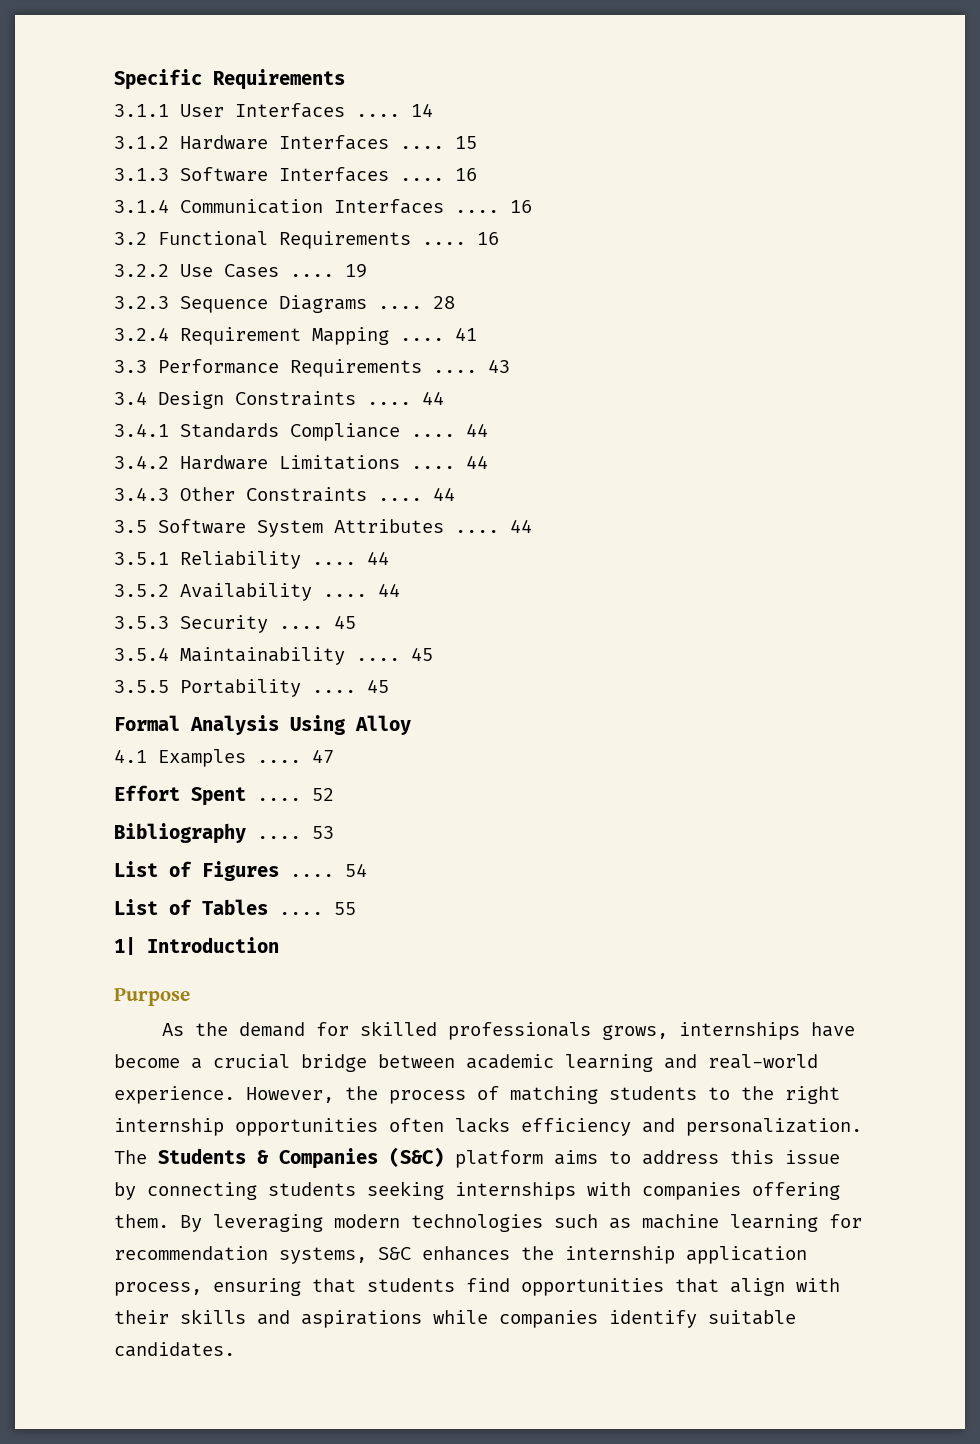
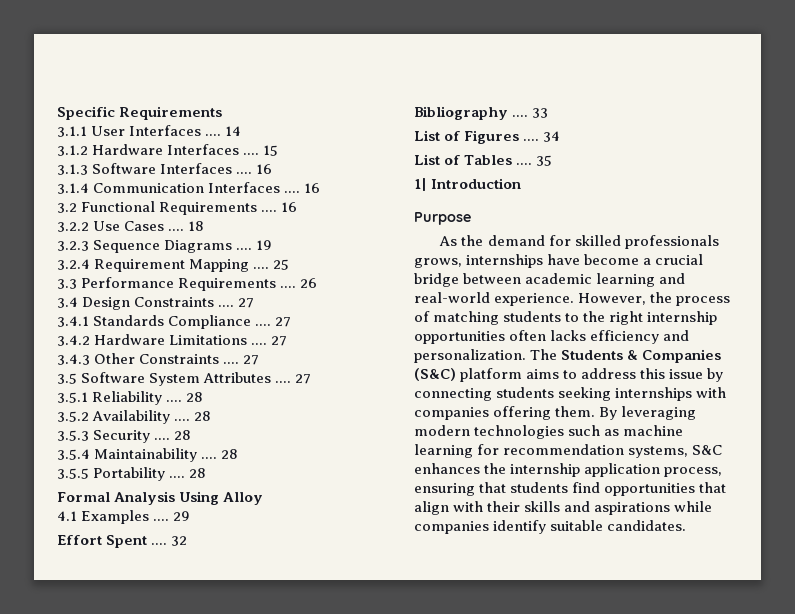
- 19
+ 18
- 28
+ 19
- 41
+ 25
- 43
+ 26
- 3.4 Design Constraints .... 44
+ 3.4 Design Constraints .... 27
- 3.4.1 Standards Compliance .... 44
+ 3.4.1 Standards Compliance .... 27
- 3.4.2 Hardware Limitations .... 44
+ 3.4.2 Hardware Limitations .... 27
- 3.4.3 Other Constraints .... 44
+ 3.4.3 Other Constraints .... 27
- 3.5 Software System Attributes .... 44
+ 3.5 Software System Attributes .... 27
- 3.5.1 Reliability .... 44
+ 3.5.1 Reliability .... 28
- 3.5.2 Availability .... 44
+ 3.5.2 Availability .... 28
- 3.5.3 Security .... 45
+ 3.5.3 Security .... 28
- 3.5.4 Maintainability .... 45
+ 3.5.4 Maintainability .... 28
- 3.5.5 Portability .... 45
+ 3.5.5 Portability .... 28
- 47
+ 29
- 52
+ 32
- 53
+ 33
- 54
+ 34
- 55
+ 35

